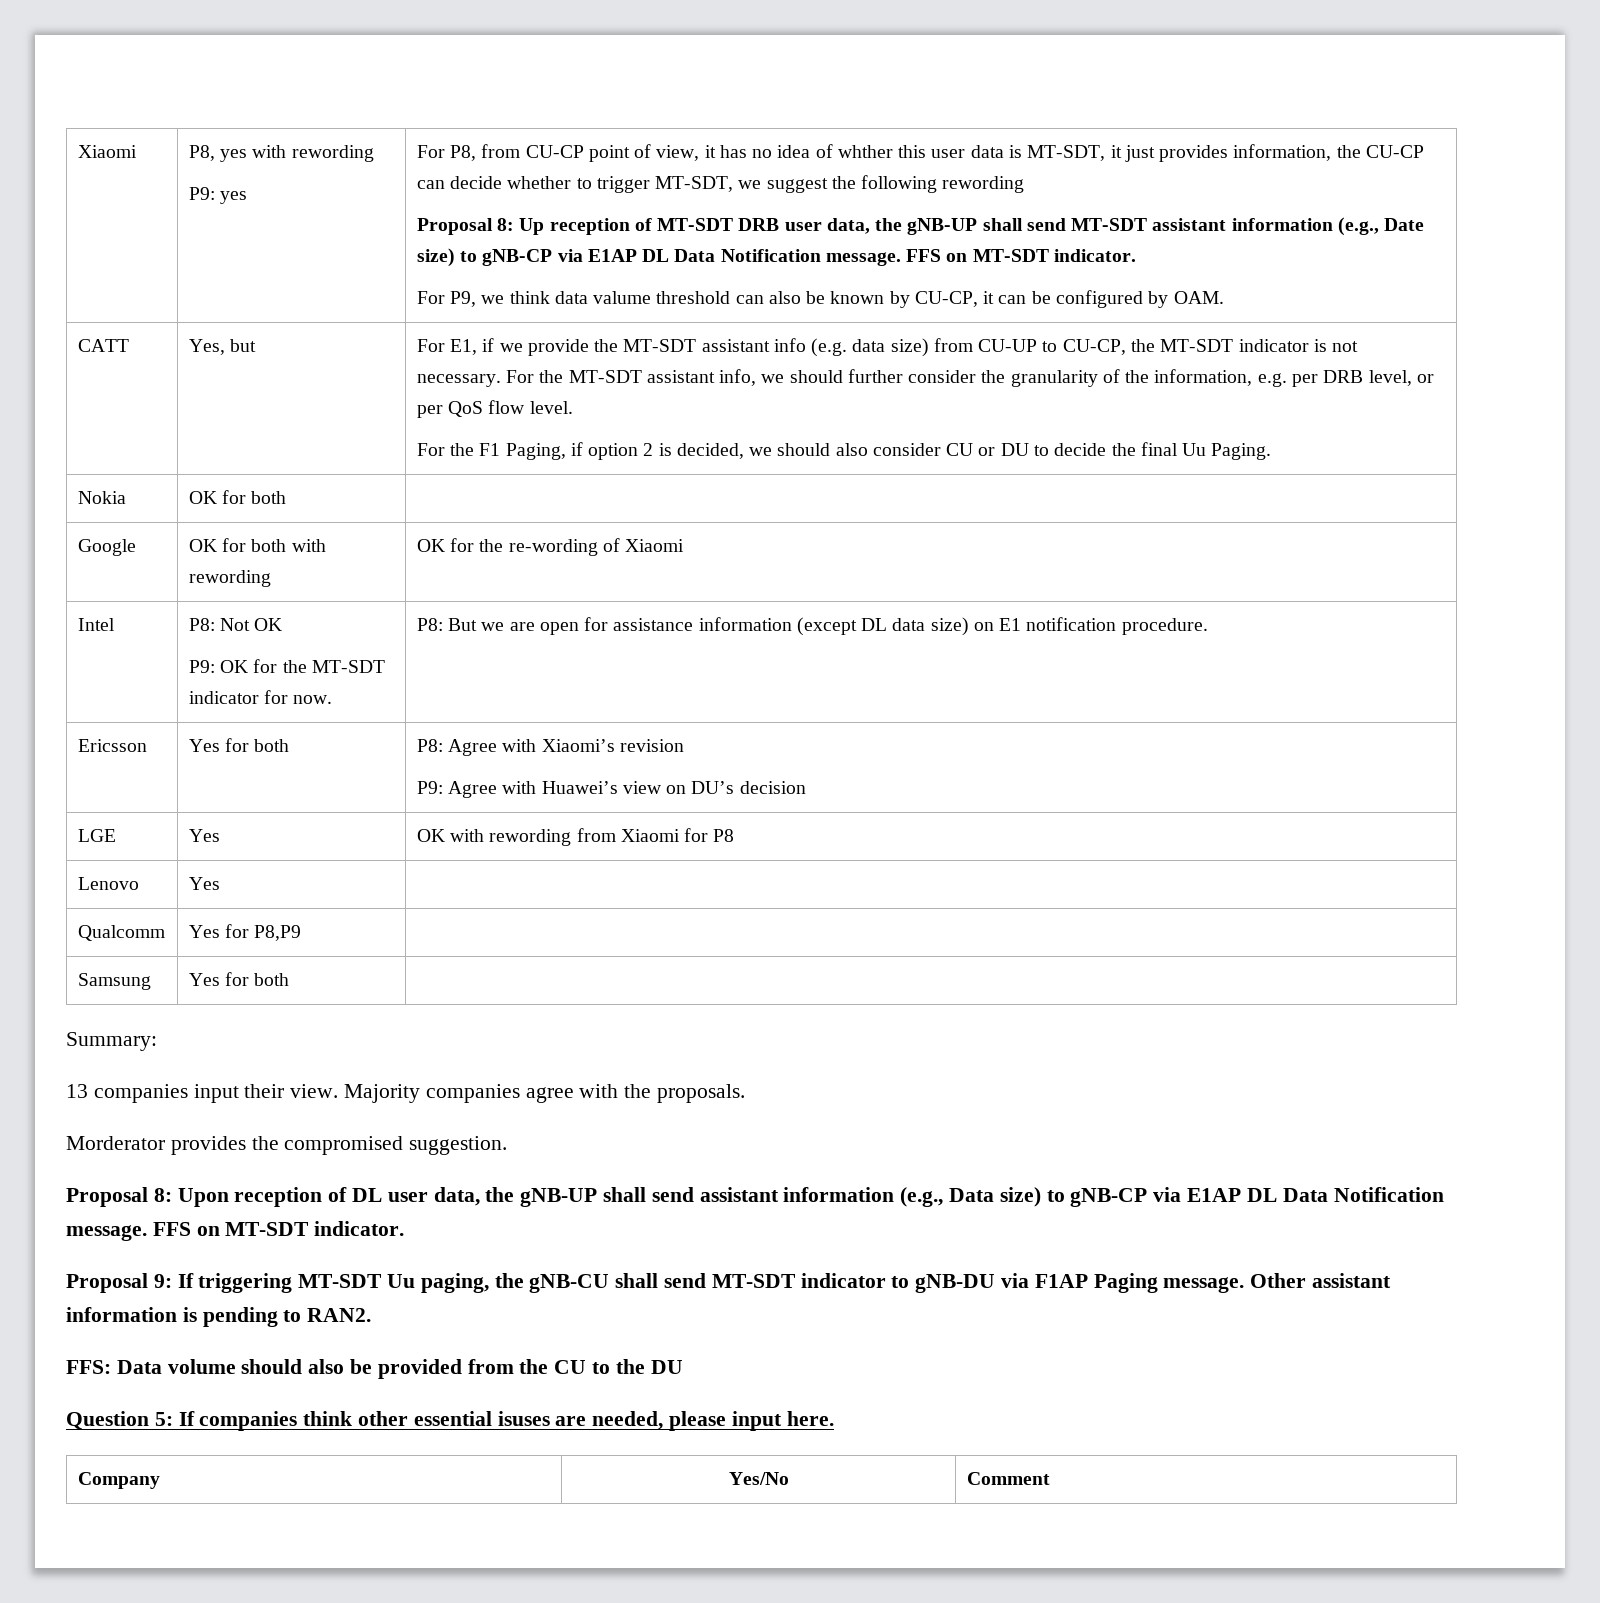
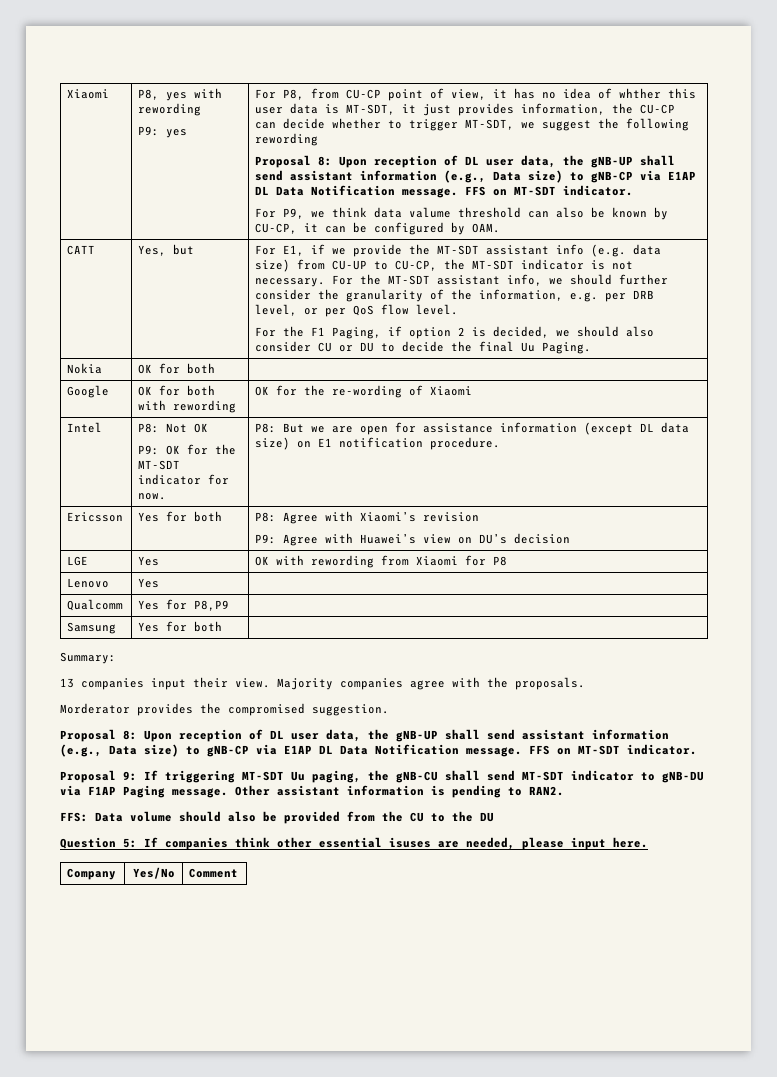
  For P8, from CU-CP point of view, it has no idea of whther this user data is MT-SDT, it just provides information, the CU-CP can decide whether to trigger MT-SDT, we suggest the following rewording
- Proposal 8: Up reception of MT-SDT DRB user data, the gNB-UP shall send MT-SDT assistant information (e.g., Date size) to gNB-CP via E1AP DL Data Notification message.
+ Proposal 8: Upon reception of DL user data, the gNB-UP shall send assistant information (e.g., Data size) to gNB-CP via E1AP DL Data Notification message.

